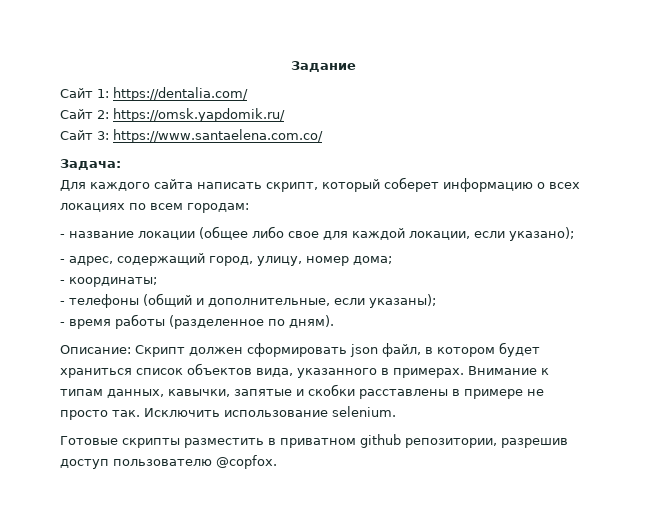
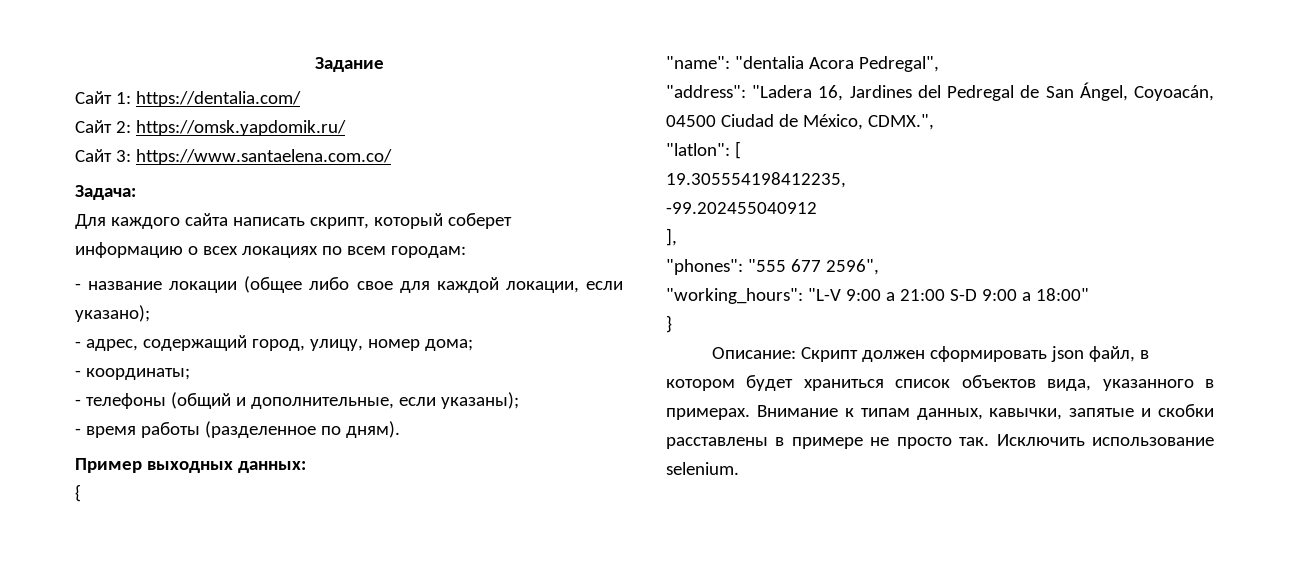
+ Пример выходных данных:
+ {
+ "name": "dentalia Acora Pedregal",
+ "address": "Ladera 16, Jardines del Pedregal de San Ángel, Coyoacán, 04500 Ciudad de México, CDMX.",
+ "latlon": [
+ 19.305554198412235,
+ -99.202455040912
+ ],
+ "phones": "555 677 2596",
+ "working_hours": "L-V 9:00 a 21:00 S-D 9:00 a 18:00"
+ }
- Готовые скрипты разместить в приватном github репозитории, разрешив доступ пользователю @copfox.

